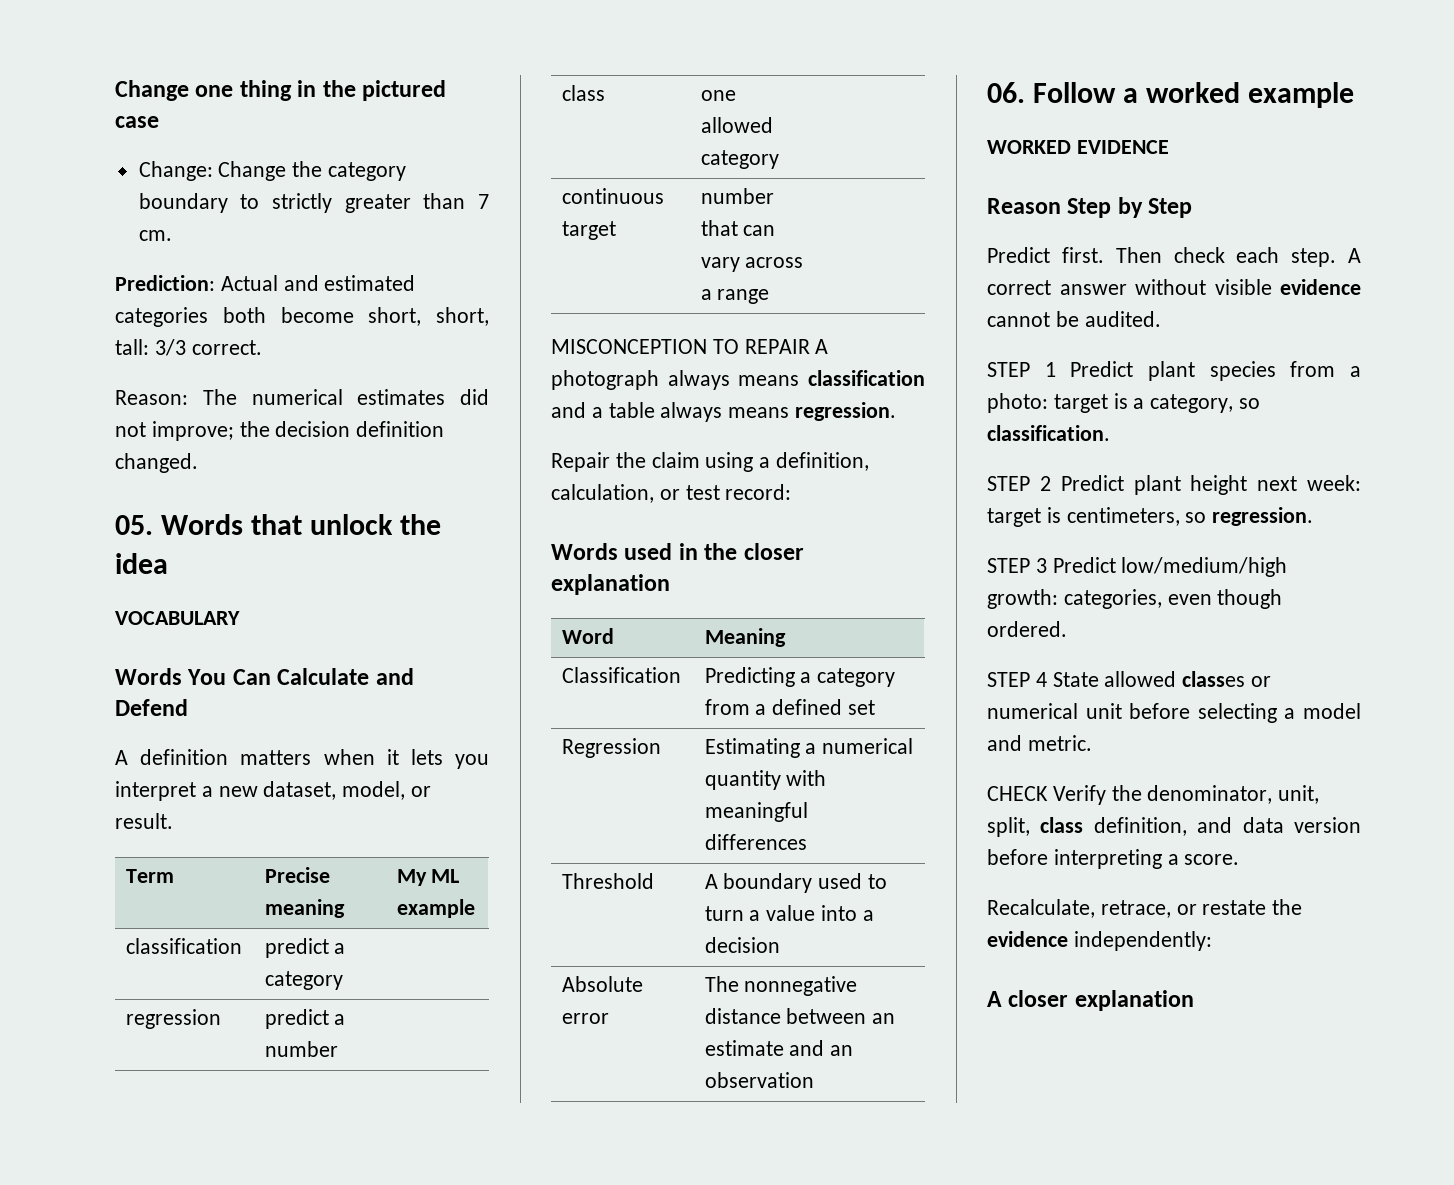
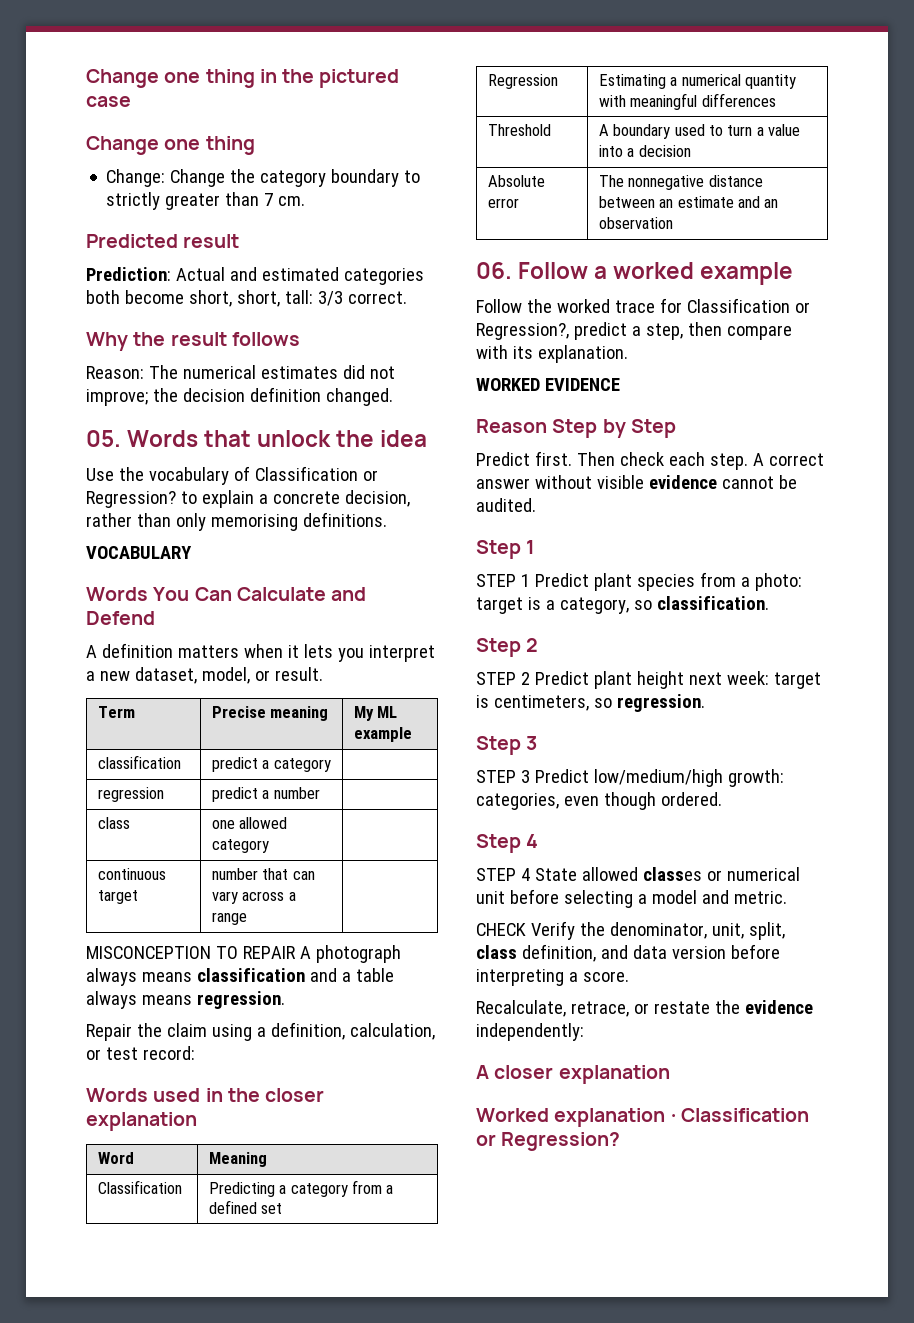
  Change one thing in the pictured case
+ Change one thing
+ Predicted result
+ Why the result follows
+ Use the vocabulary of Classification or Regression? to explain a concrete decision, rather than only memorising definitions.
+ Follow the worked trace for Classification or Regression?, predict a step, then compare with its explanation.
+ Step 1
+ Step 2
+ Step 3
+ Step 4
+ Worked explanation · Classification or Regression?

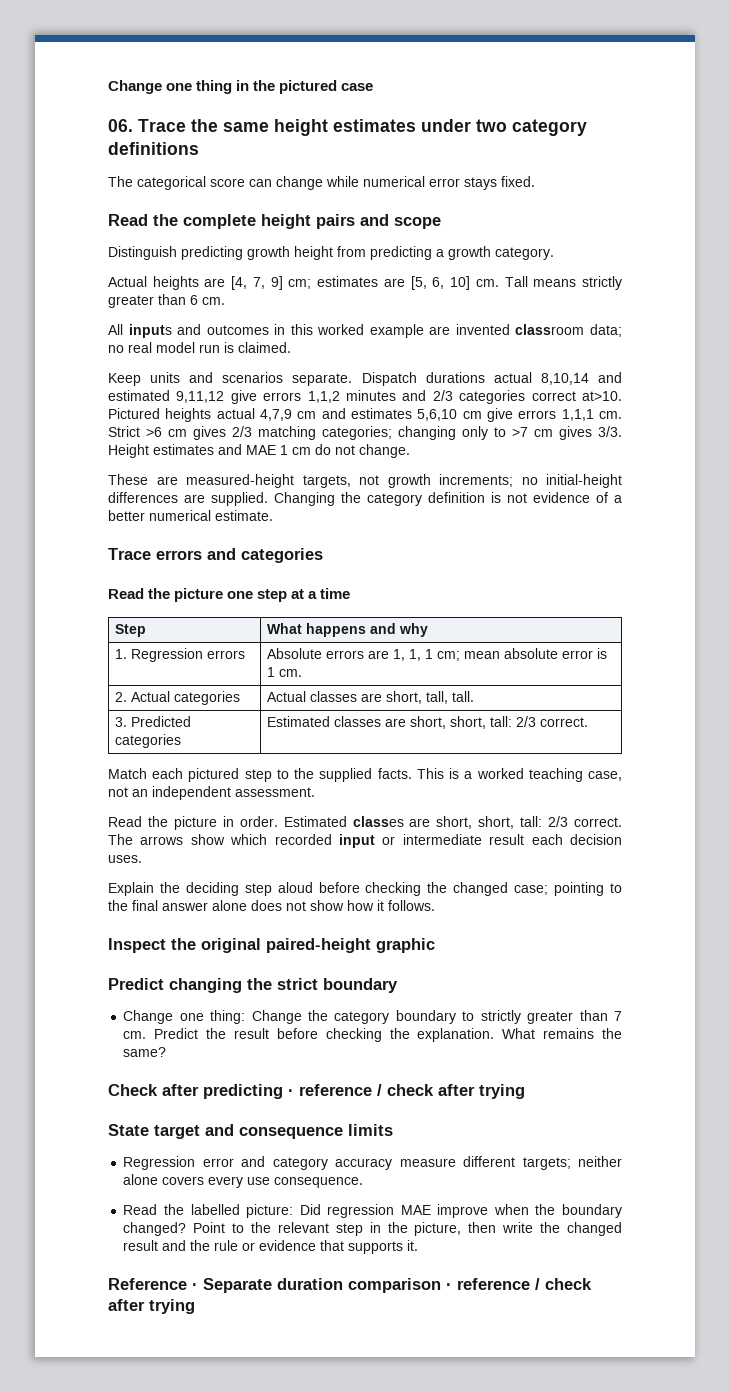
  Change one thing in the pictured case
- Change one thing
- Change: Change the category boundary to strictly greater than 7 cm.
- Predicted result
- Prediction: Actual and estimated categories both become short, short, tall: 3/3 correct.
- Why the result follows
- Reason: The numerical estimates did not improve; the decision definition changed.
- 05. Words that unlock the idea
- Use the vocabulary of Classification or Regression? to explain a concrete decision, rather than only memorising definitions.
- VOCABULARY
- Words You Can Calculate and Defend
- A definition matters when it lets you interpret a new dataset, model, or result.
- Term | Precise meaning | My ML example
- classification | predict a category |
- regression | predict a number |
- class | one allowed category |
- continuous target | number that can vary across a range |
- MISCONCEPTION TO REPAIR A photograph always means classification and a table always means regression.
- Repair the claim using a definition, calculation, or test record:
- Words used in the closer explanation
- Word | Meaning
- Classification | Predicting a category from a defined set
- Regression | Estimating a numerical quantity with meaningful differences
- Threshold | A boundary used to turn a value into a decision
- Absolute error | The nonnegative distance between an estimate and an observation
- 06. Follow a worked example
- Follow the worked trace for Classification or Regression?, predict a step, then compare with its explanation.
- WORKED EVIDENCE
- Reason Step by Step
- Predict first. Then check each step. A correct answer without visible evidence cannot be audited.
- Step 1
- STEP 1 Predict plant species from a photo: target is a category, so classification.
- Step 2
- STEP 2 Predict plant height next week: target is centimeters, so regression.
- Step 3
- STEP 3 Predict low/medium/high growth: categories, even though ordered.
- Step 4
- STEP 4 State allowed classes or numerical unit before selecting a model and metric.
- CHECK Verify the denominator, unit, split, class definition, and data version before interpreting a score.
- Recalculate, retrace, or restate the evidence independently:
- A closer explanation
- Worked explanation · Classification or Regression?
+ 06. Trace the same height estimates under two category definitions
+ The categorical score can change while numerical error stays fixed.
+ Read the complete height pairs and scope
+ Distinguish predicting growth height from predicting a growth category.
+ Actual heights are [4, 7, 9] cm; estimates are [5, 6, 10] cm. Tall means strictly greater than 6 cm.
+ All inputs and outcomes in this worked example are invented classroom data; no real model run is claimed.
+ Keep units and scenarios separate. Dispatch durations actual 8,10,14 and estimated 9,11,12 give errors 1,1,2 minutes and 2/3 categories correct at>10. Pictured heights actual 4,7,9 cm and estimates 5,6,10 cm give errors 1,1,1 cm. Strict >6 cm gives 2/3 matching categories; changing only to >7 cm gives 3/3. Height estimates and MAE 1 cm do not change.
+ These are measured-height targets, not growth increments; no initial-height differences are supplied. Changing the category definition is not evidence of a better numerical estimate.
+ Trace errors and categories
+ Read the picture one step at a time
+ Step | What happens and why
+ 1. Regression errors | Absolute errors are 1, 1, 1 cm; mean absolute error is 1 cm.
+ 2. Actual categories | Actual classes are short, tall, tall.
+ 3. Predicted categories | Estimated classes are short, short, tall: 2/3 correct.
+ Match each pictured step to the supplied facts. This is a worked teaching case, not an independent assessment.
+ Read the picture in order. Estimated classes are short, short, tall: 2/3 correct. The arrows show which recorded input or intermediate result each decision uses.
+ Explain the deciding step aloud before checking the changed case; pointing to the final answer alone does not show how it follows.
+ Inspect the original paired-height graphic
+ Predict changing the strict boundary
+ Change one thing: Change the category boundary to strictly greater than 7 cm. Predict the result before checking the explanation. What remains the same?
+ Check after predicting · reference / check after trying
+ State target and consequence limits
+ Regression error and category accuracy measure different targets; neither alone covers every use consequence.
+ Read the labelled picture: Did regression MAE improve when the boundary changed? Point to the relevant step in the picture, then write the changed result and the rule or evidence that supports it.
+ Reference · Separate duration comparison · reference / check after trying

